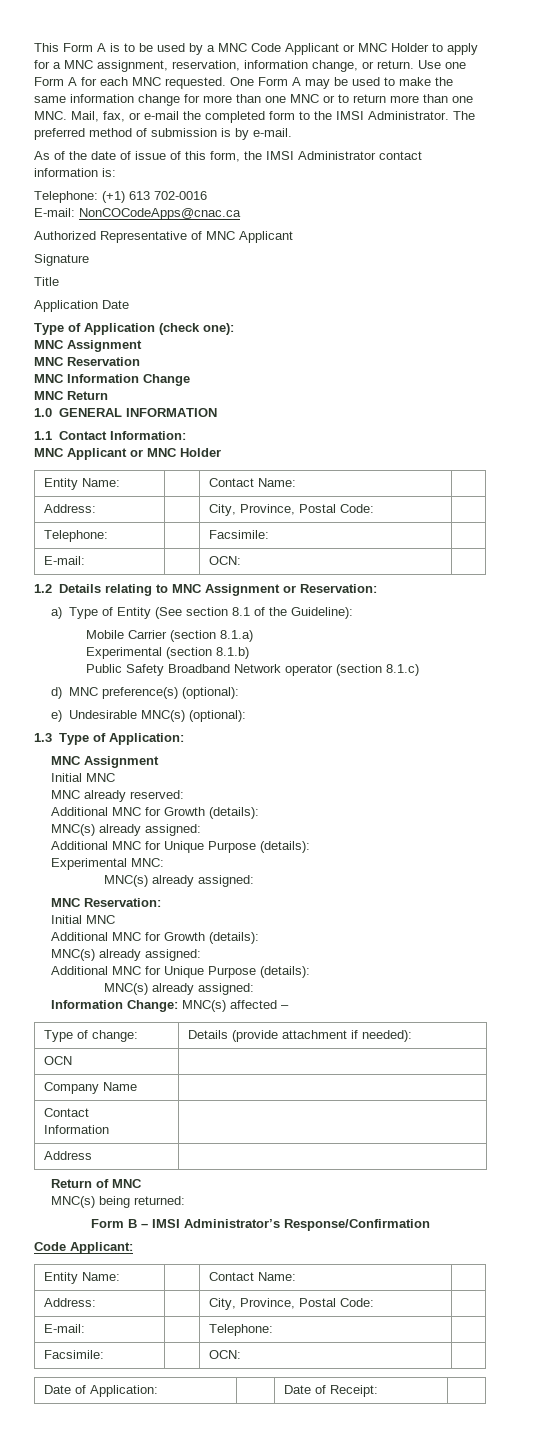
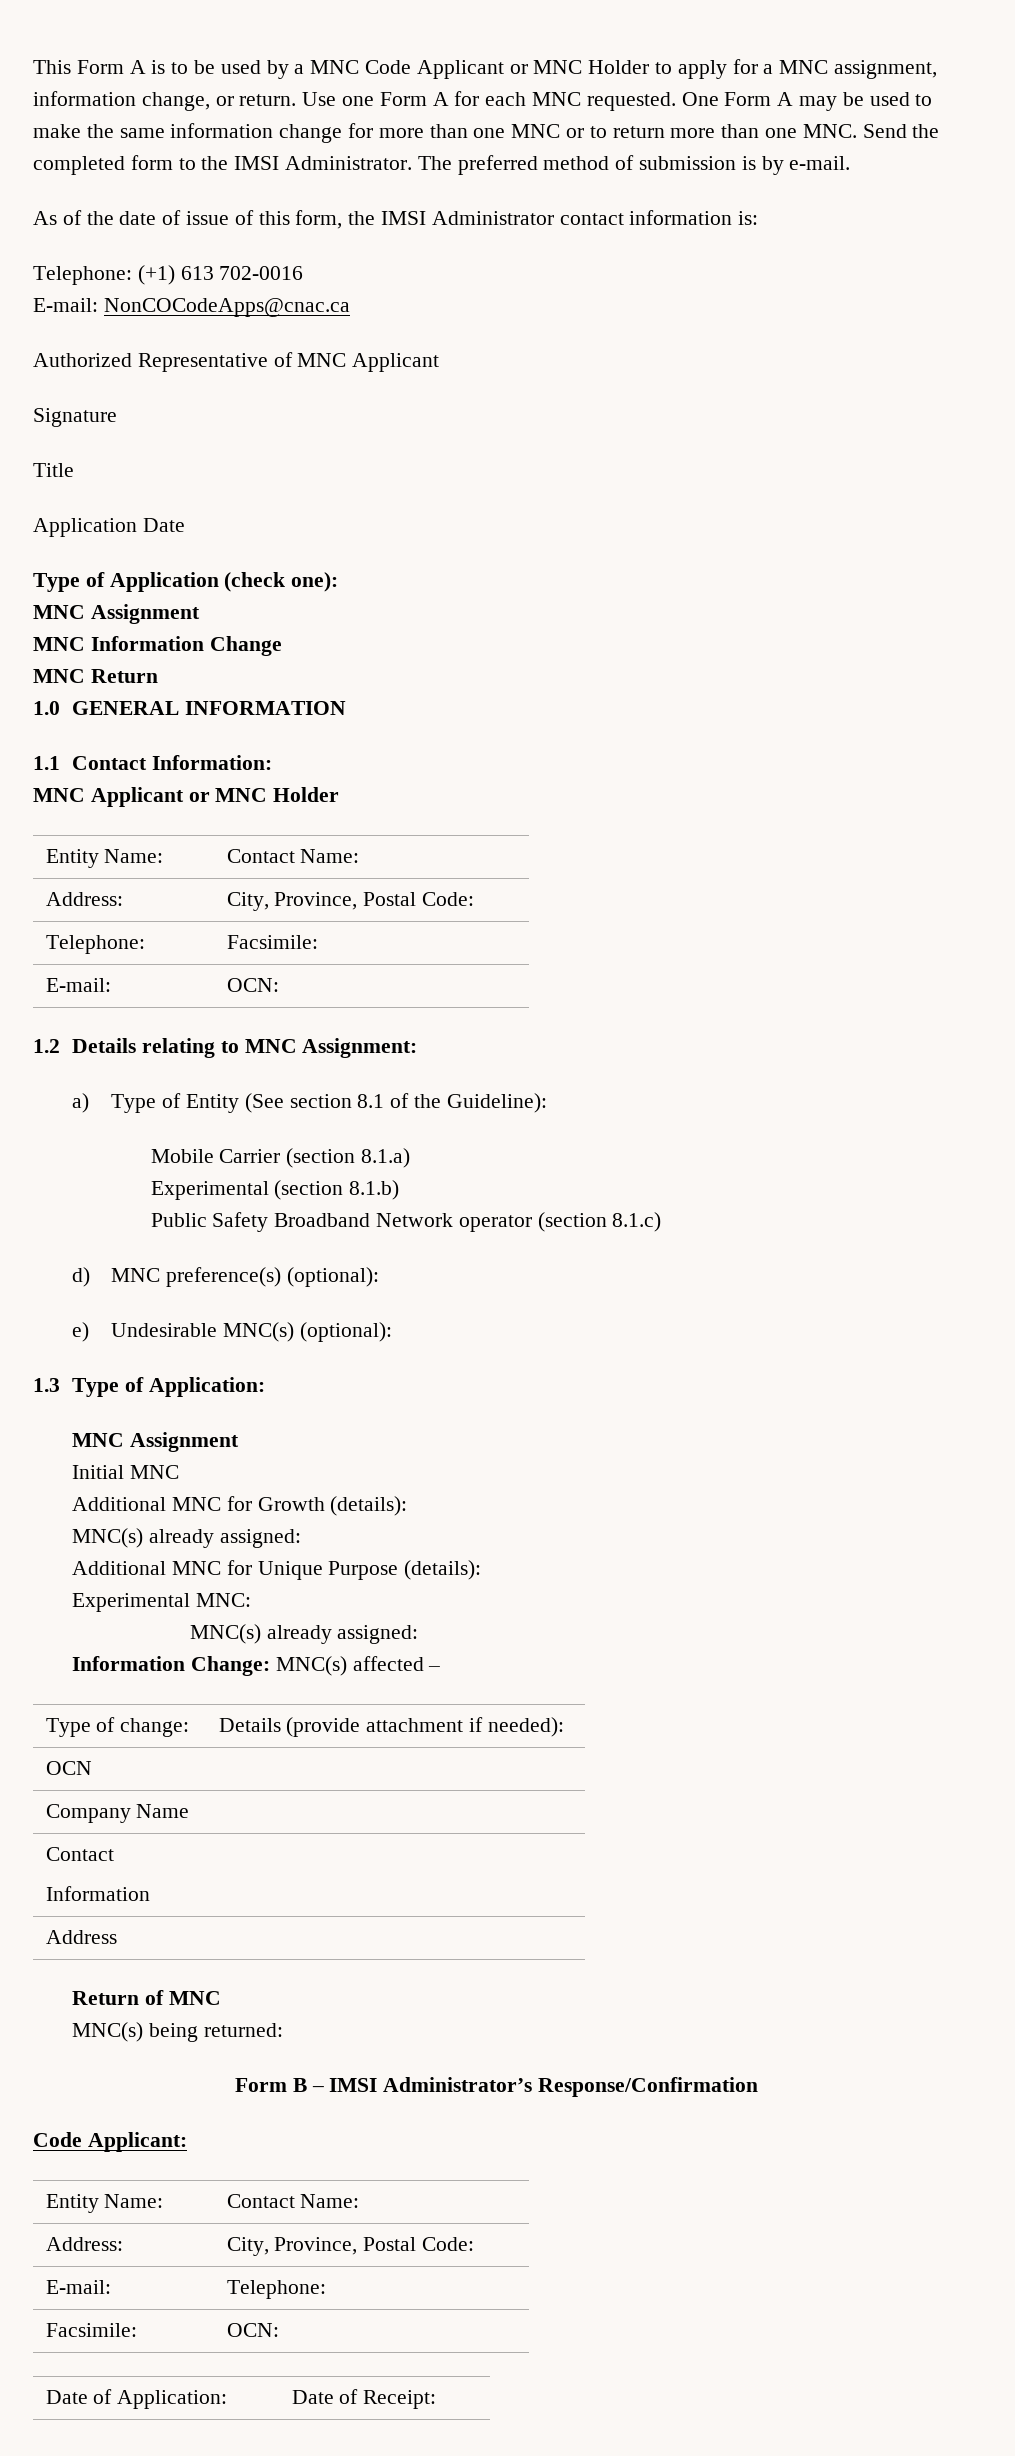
- This Form A is to be used by a MNC Code Applicant or MNC Holder to apply for a MNC assignment, reservation, information change, or return.
+ This Form A is to be used by a MNC Code Applicant or MNC Holder to apply for a MNC assignment, information change, or return.
- One Form A may be used to make the same information change for more than one MNC or to return more than one MNC. Mail, fax, or e-mail the completed form to the IMSI Administrator.
+ One Form A may be used to make the same information change for more than one MNC or to return more than one MNC. Send the completed form to the IMSI Administrator.
- MNC Reservation
- 1.2 Details relating to MNC Assignment or Reservation:
+ 1.2 Details relating to MNC Assignment:
- MNC already reserved:
- MNC Reservation:
- Initial MNC
- Additional MNC for Growth (details):
- MNC(s) already assigned:
- Additional MNC for Unique Purpose (details):
- MNC(s) already assigned:

